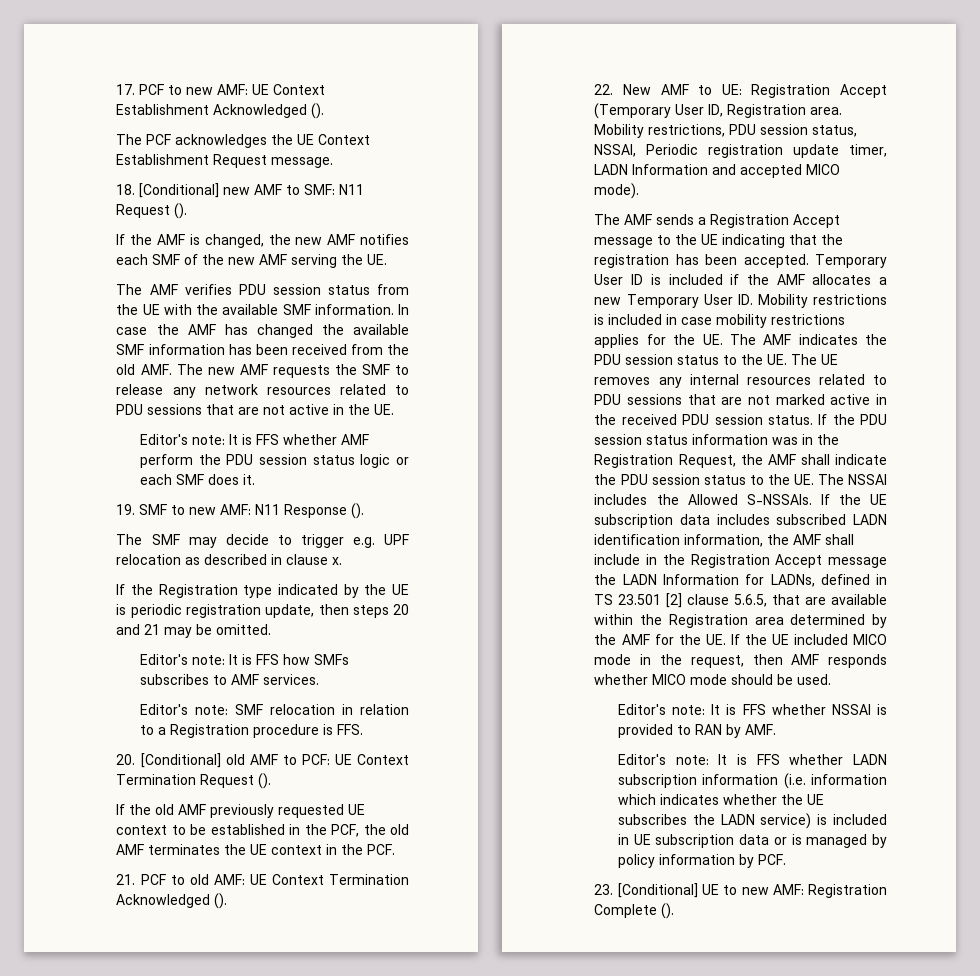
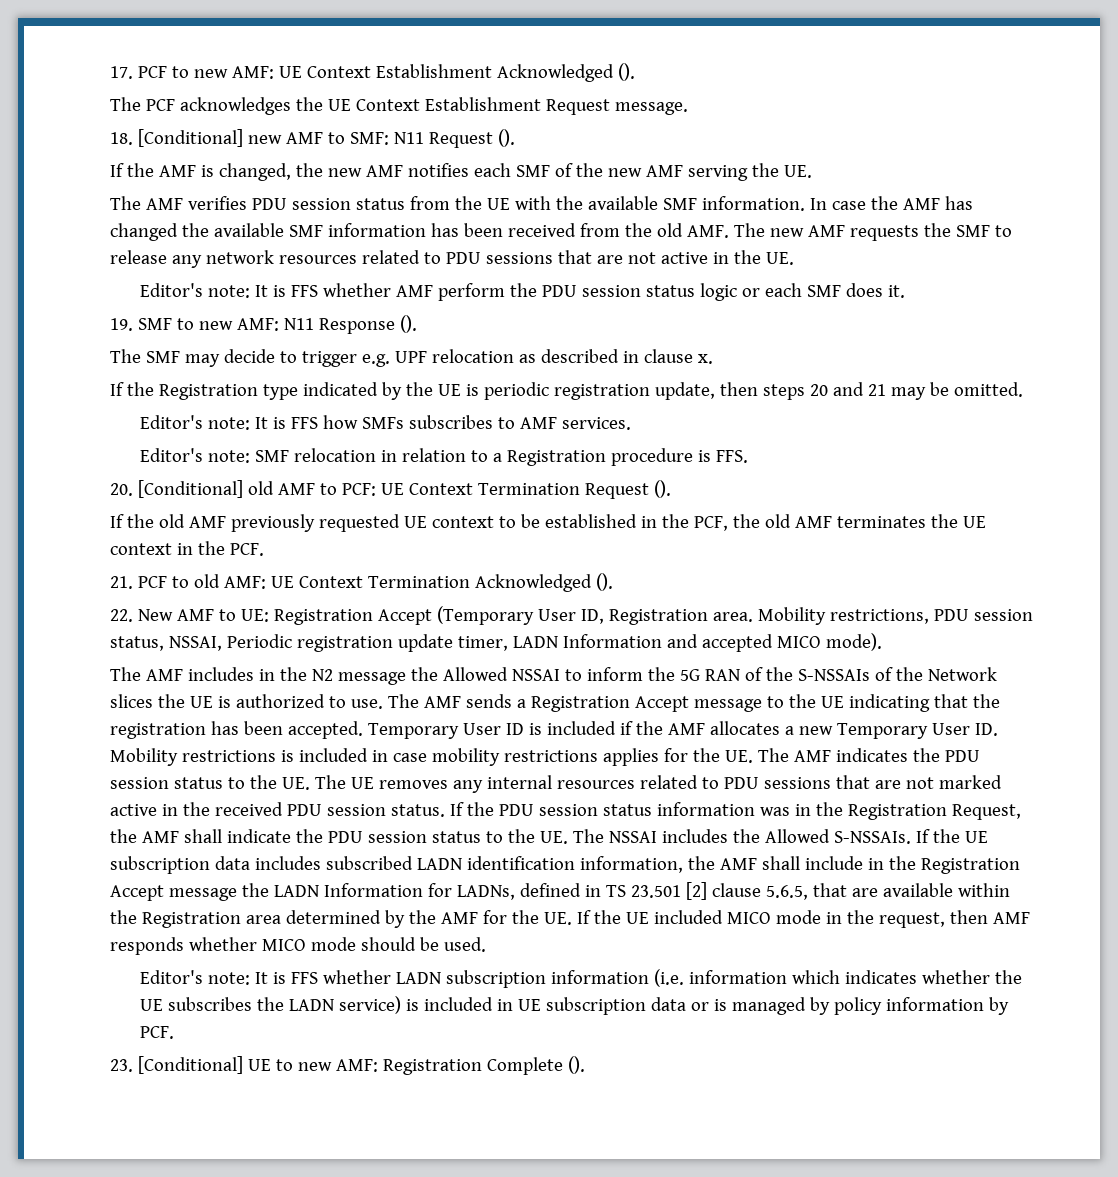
- The AMF sends a Registration Accept message to the UE indicating that the registration has been accepted.
+ The AMF includes in the N2 message the Allowed NSSAI to inform the 5G RAN of the S-NSSAIs of the Network slices the UE is authorized to use. The AMF sends a Registration Accept message to the UE indicating that the registration has been accepted.
- Editor's note: It is FFS whether NSSAI is provided to RAN by AMF.

